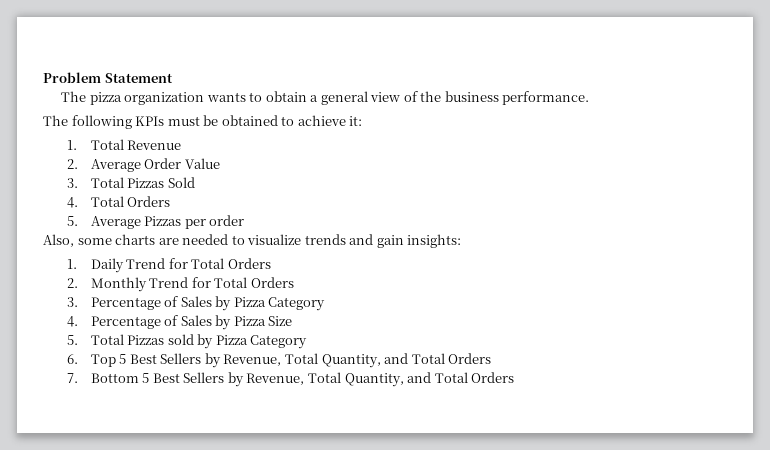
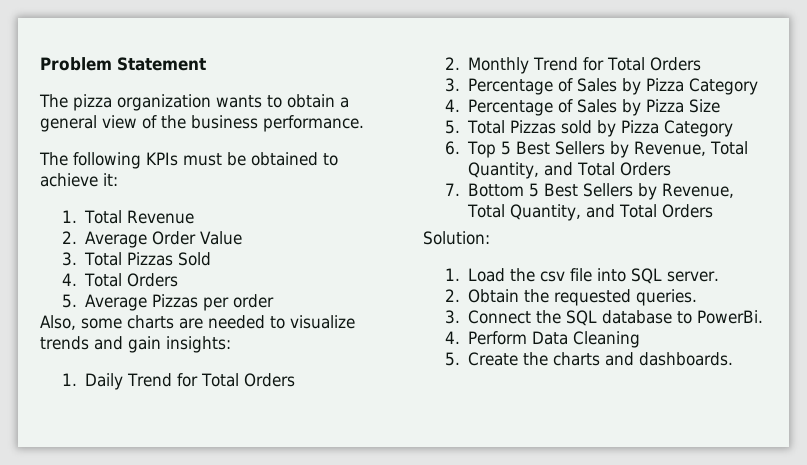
+ Solution:
+ 1. Load the csv file into SQL server.
+ 2. Obtain the requested queries.
+ 3. Connect the SQL database to PowerBi.
+ 4. Perform Data Cleaning
+ 5. Create the charts and dashboards.

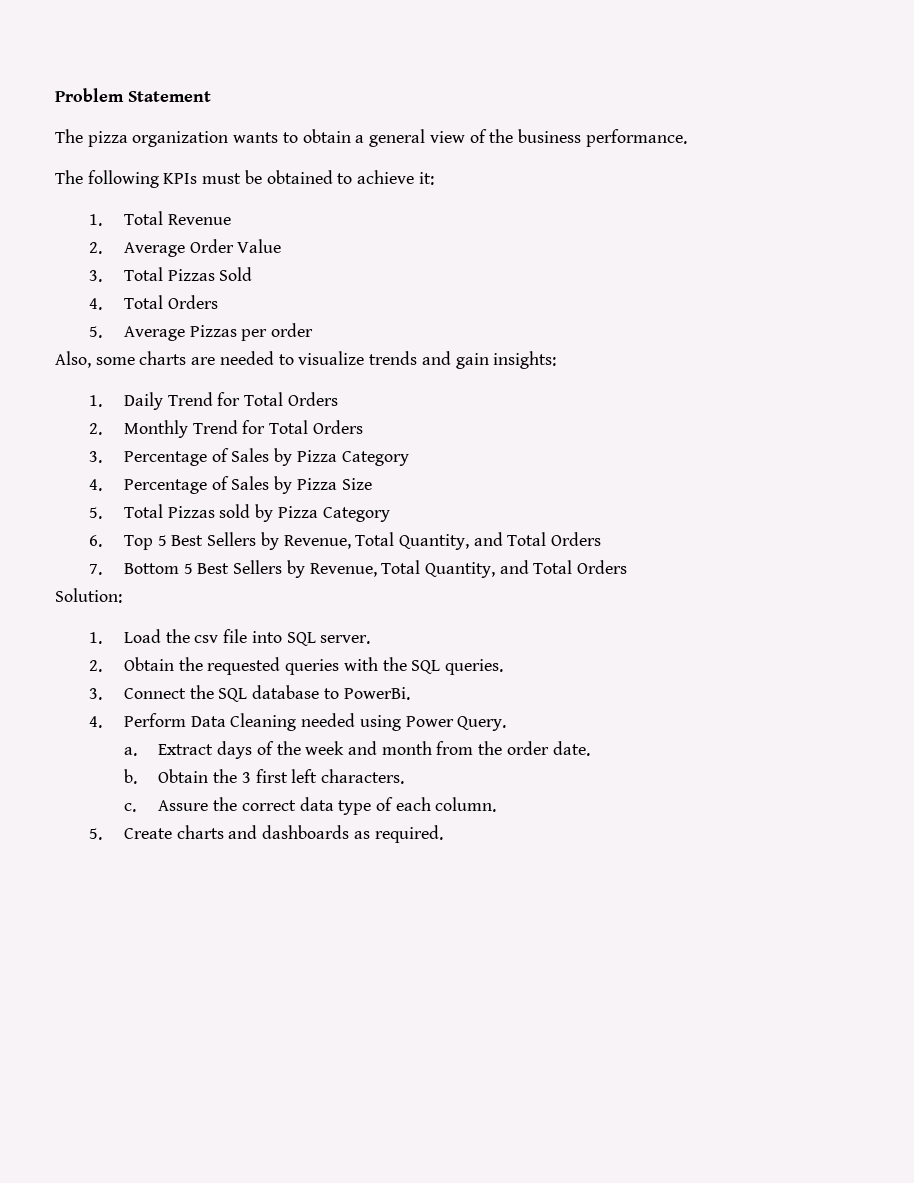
- 2. Obtain the requested queries.
+ 2. Obtain the requested queries with the SQL queries.
- 4. Perform Data Cleaning
+ 4. Perform Data Cleaning needed using Power Query.
+ a. Extract days of the week and month from the order date.
+ b. Obtain the 3 first left characters.
+ c. Assure the correct data type of each column.
- 5. Create the charts and dashboards.
+ 5. Create charts and dashboards as required.

